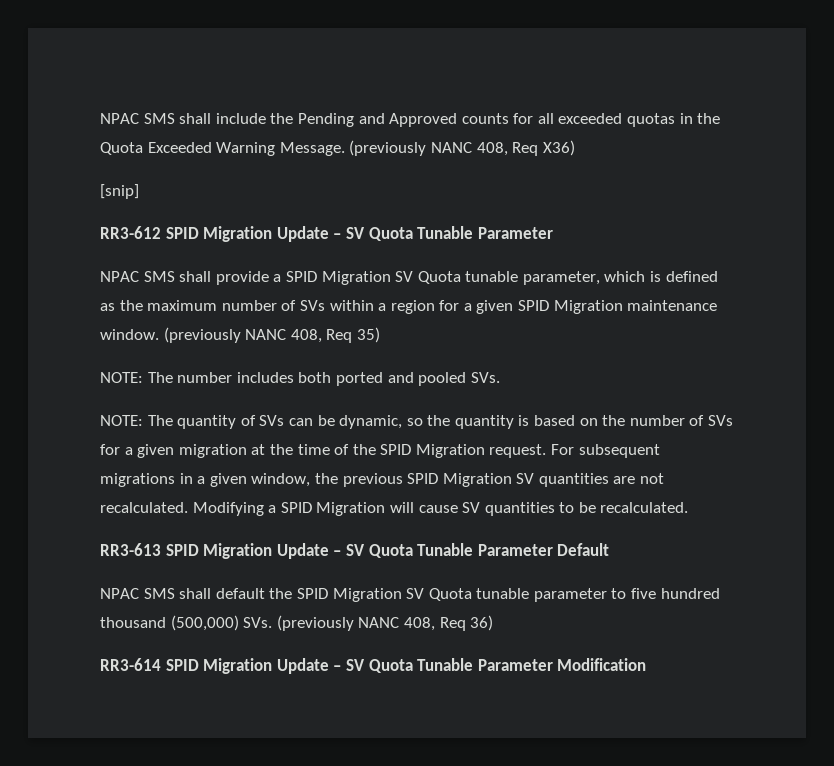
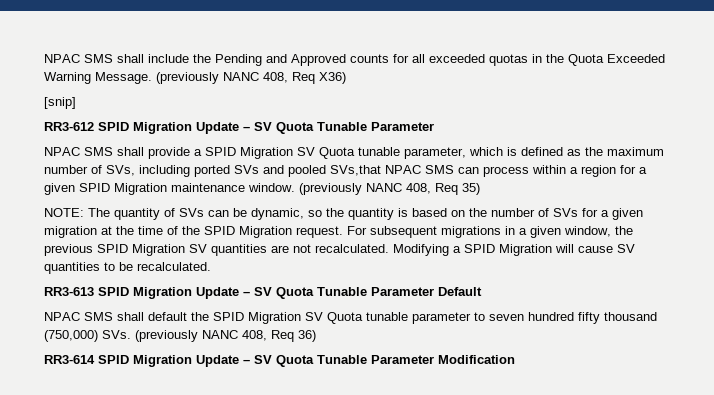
- NPAC SMS shall provide a SPID Migration SV Quota tunable parameter, which is defined as the maximum number of SVs within a region for a given SPID Migration maintenance window.
+ NPAC SMS shall provide a SPID Migration SV Quota tunable parameter, which is defined as the maximum number of SVs, including ported SVs and pooled SVs,that NPAC SMS can process within a region for a given SPID Migration maintenance window.
- NOTE: The number includes both ported and pooled SVs.
- NPAC SMS shall default the SPID Migration SV Quota tunable parameter to five hundred thousand (500,000) SVs. (previously NANC 408, Req 36)
+ NPAC SMS shall default the SPID Migration SV Quota tunable parameter to seven hundred fifty thousand (750,000) SVs. (previously NANC 408, Req 36)

